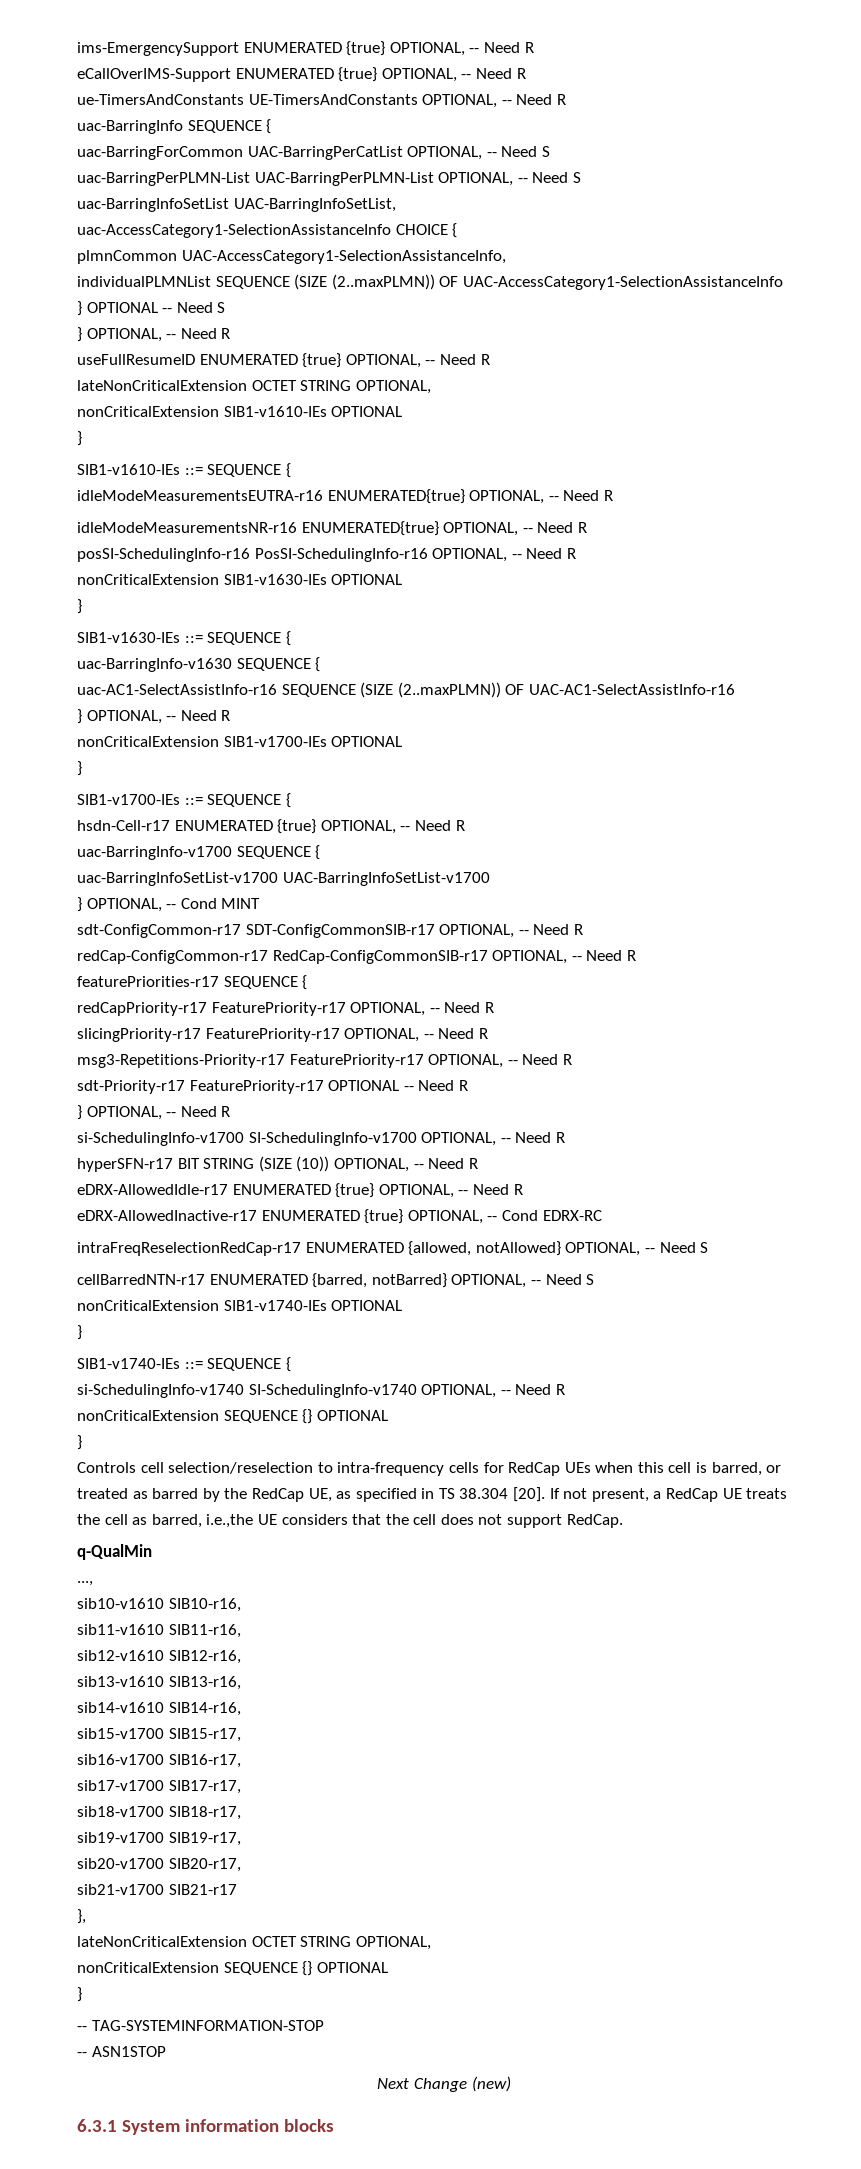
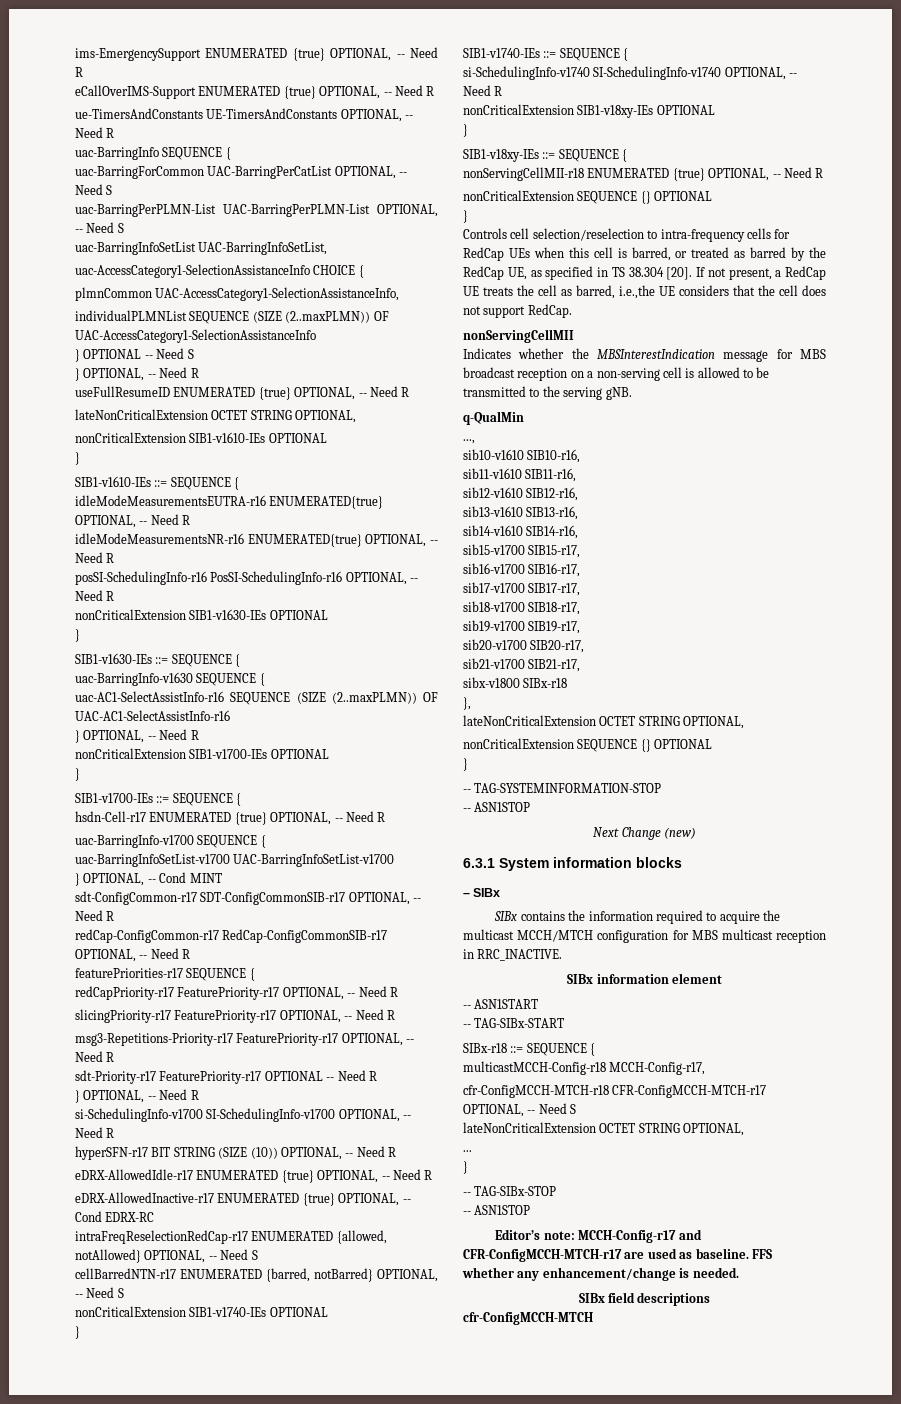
+ nonCriticalExtension SIB1-v18xy-IEs OPTIONAL
+ }
+ SIB1-v18xy-IEs ::= SEQUENCE {
+ nonServingCellMII-r18 ENUMERATED {true} OPTIONAL, -- Need R
+ nonServingCellMII
+ Indicates whether the MBSInterestIndication message for MBS broadcast reception on a non-serving cell is allowed to be transmitted to the serving gNB.
- sib21-v1700 SIB21-r17
+ sib21-v1700 SIB21-r17,
+ sibx-v1800 SIBx-r18
+ – SIBx
+ SIBx contains the information required to acquire the multicast MCCH/MTCH configuration for MBS multicast reception in RRC_INACTIVE.
+ SIBx information element
+ -- ASN1START
+ -- TAG-SIBx-START
+ SIBx-r18 ::= SEQUENCE {
+ multicastMCCH-Config-r18 MCCH-Config-r17,
+ cfr-ConfigMCCH-MTCH-r18 CFR-ConfigMCCH-MTCH-r17 OPTIONAL, -- Need S
+ lateNonCriticalExtension OCTET STRING OPTIONAL,
+ ...
+ }
+ -- TAG-SIBx-STOP
+ -- ASN1STOP
+ Editor’s note: MCCH-Config-r17 and CFR-ConfigMCCH-MTCH-r17 are used as baseline. FFS whether any enhancement/change is needed.
+ SIBx field descriptions
+ cfr-ConfigMCCH-MTCH

